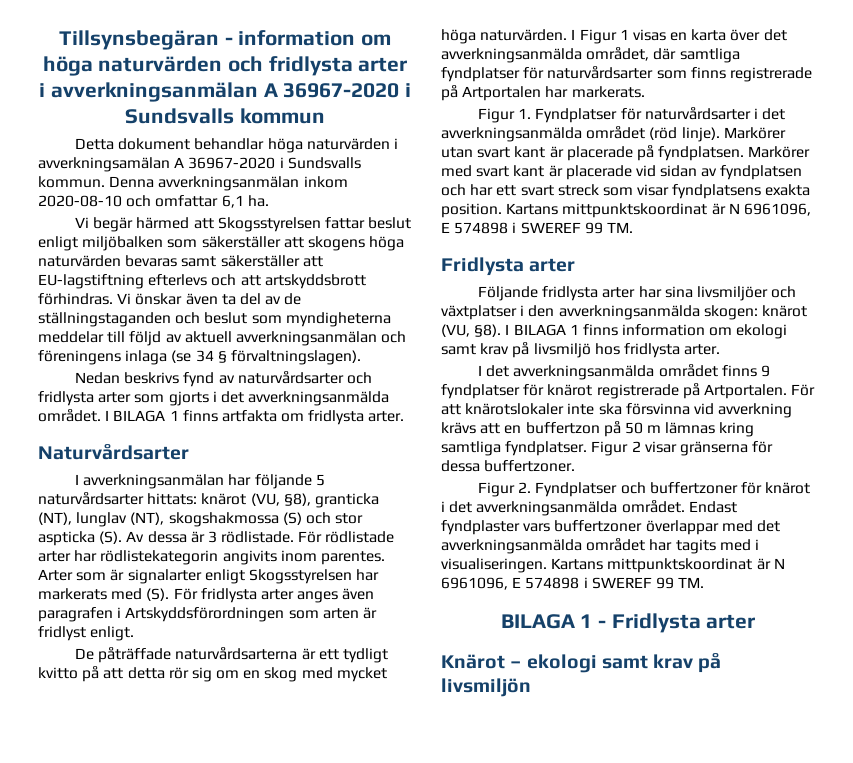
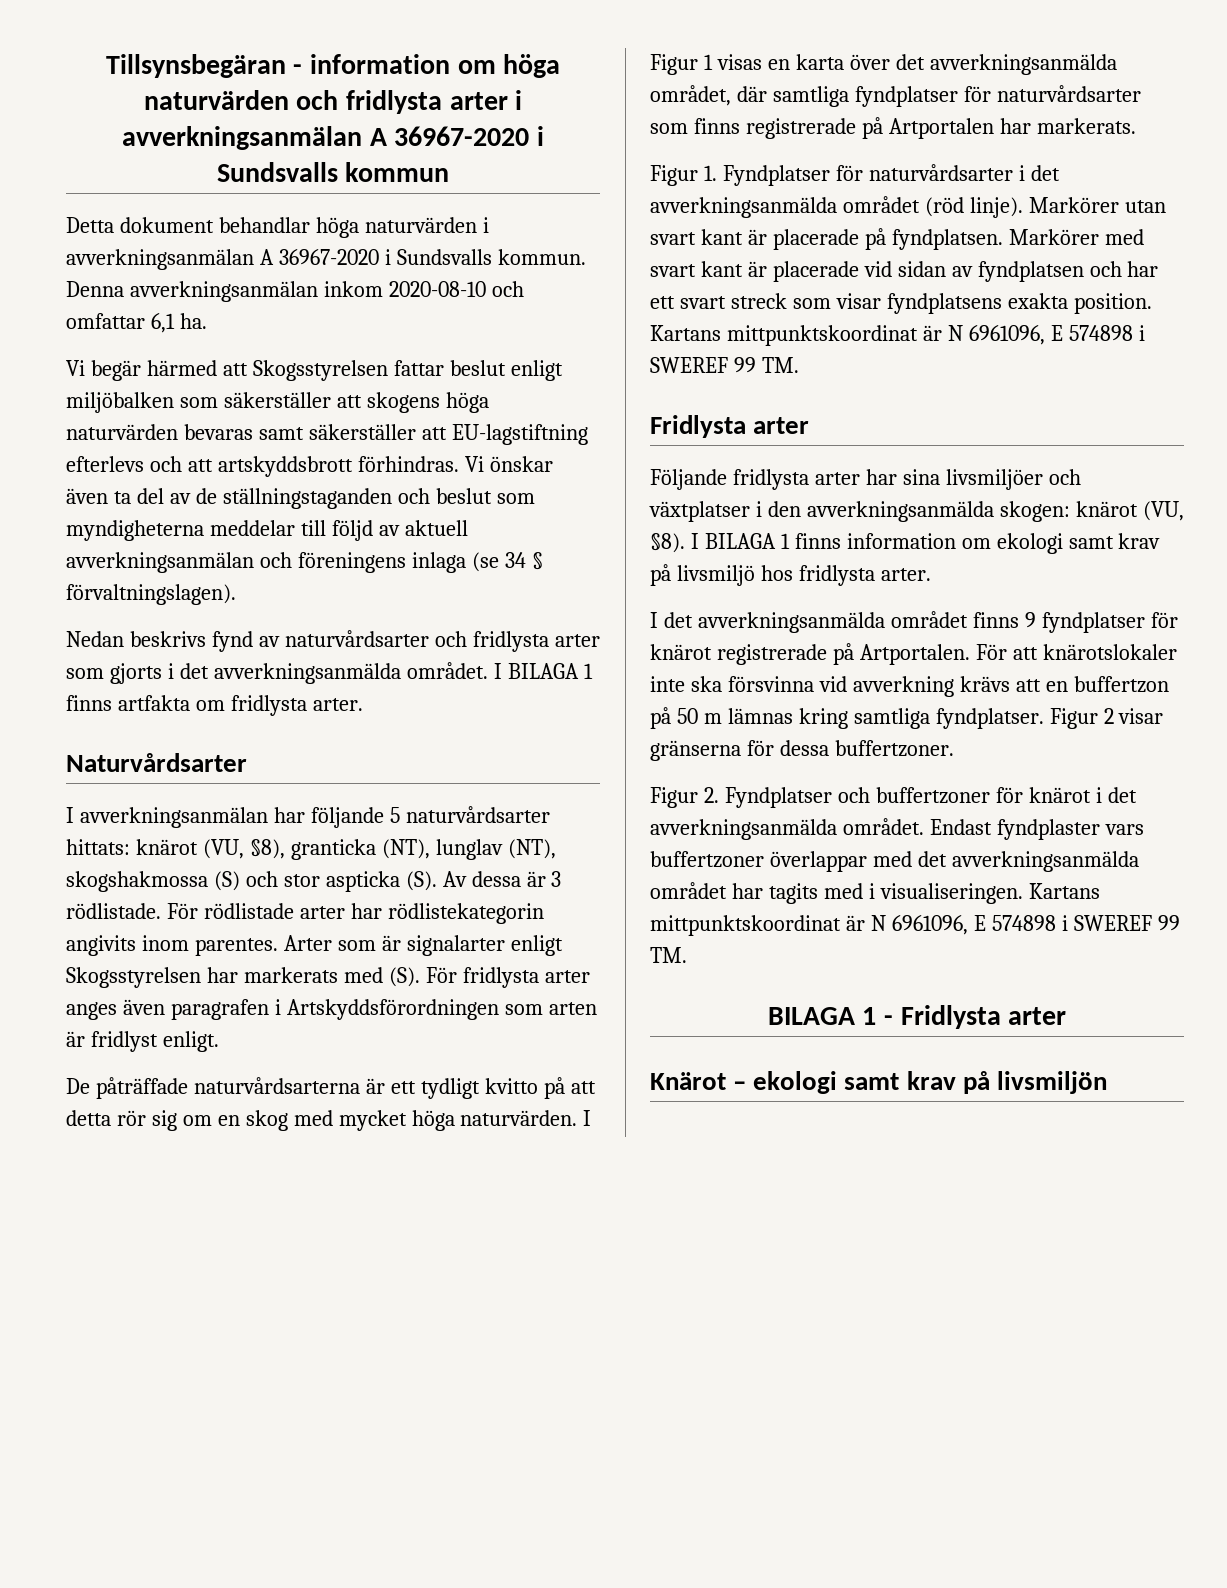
- Detta dokument behandlar höga naturvärden i avverkningsamälan A 36967-2020 i Sundsvalls kommun.
+ Detta dokument behandlar höga naturvärden i avverkningsanmälan A 36967-2020 i Sundsvalls kommun.

